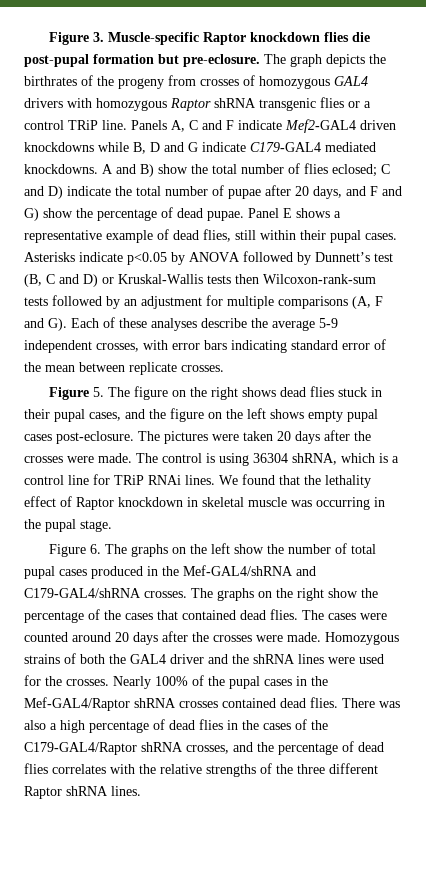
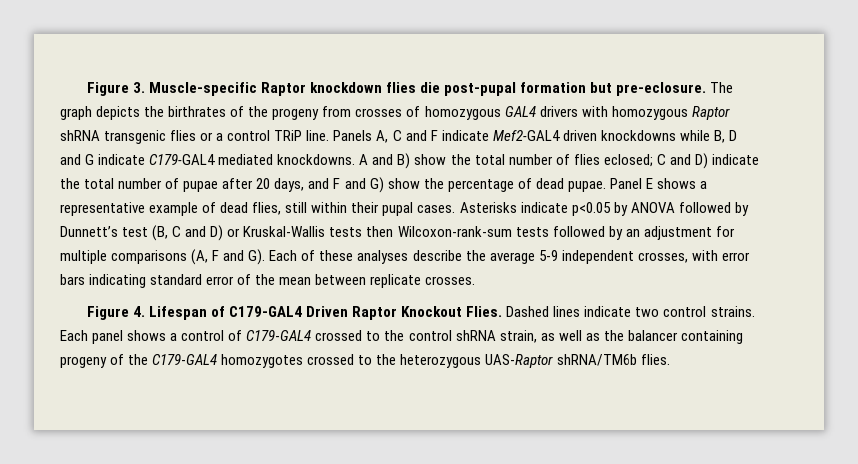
- Figure 5. The figure on the right shows dead flies stuck in their pupal cases, and the figure on the left shows empty pupal cases post-eclosure. The pictures were taken 20 days after the crosses were made. The control is using 36304 shRNA, which is a control line for TRiP RNAi lines. We found that the lethality effect of Raptor knockdown in skeletal muscle was occurring in the pupal stage.
- Figure 6. The graphs on the left show the number of total pupal cases produced in the Mef-GAL4/shRNA and C179-GAL4/shRNA crosses. The graphs on the right show the percentage of the cases that contained dead flies. The cases were counted around 20 days after the crosses were made. Homozygous strains of both the GAL4 driver and the shRNA lines were used for the crosses. Nearly 100% of the pupal cases in the Mef-GAL4/Raptor shRNA crosses contained dead flies. There was also a high percentage of dead flies in the cases of the C179-GAL4/Raptor shRNA crosses, and the percentage of dead flies correlates with the relative strengths of the three different Raptor shRNA lines.
+ Figure 4. Lifespan of C179-GAL4 Driven Raptor Knockout Flies. Dashed lines indicate two control strains. Each panel shows a control of C179-GAL4 crossed to the control shRNA strain, as well as the balancer containing progeny of the C179-GAL4 homozygotes crossed to the heterozygous UAS-Raptor shRNA/TM6b flies.

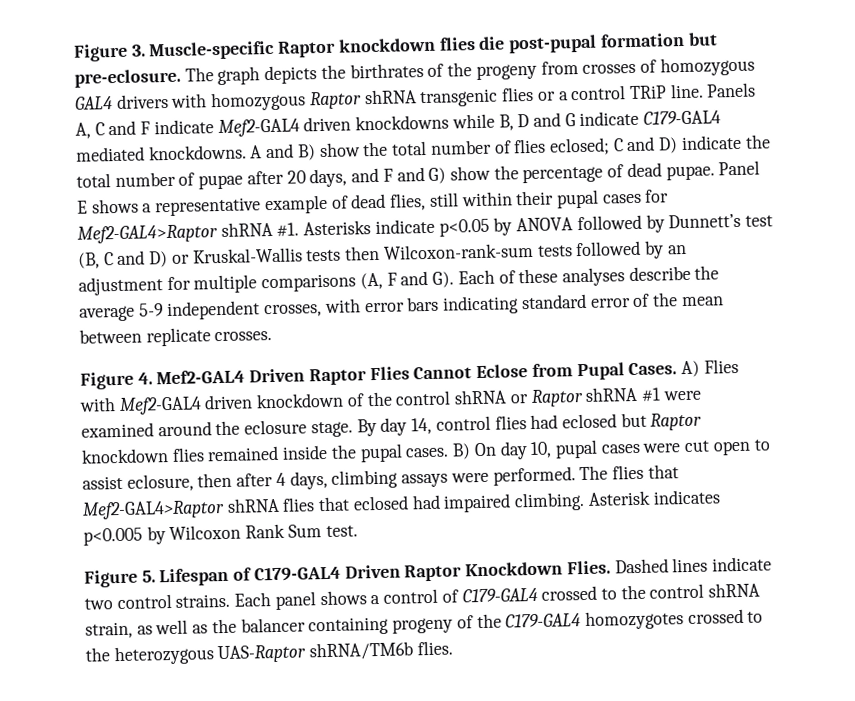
- Panel E shows a representative example of dead flies, still within their pupal cases.
+ Panel E shows a representative example of dead flies, still within their pupal cases for Mef2-GAL4>Raptor shRNA #1.
- Figure 4. Lifespan of C179-GAL4 Driven Raptor Knockout Flies.
+ Figure 4. Mef2-GAL4 Driven Raptor Flies Cannot Eclose from Pupal Cases. A) Flies with Mef2-GAL4 driven knockdown of the control shRNA or Raptor shRNA #1 were examined around the eclosure stage. By day 14, control flies had eclosed but Raptor knockdown flies remained inside the pupal cases. B) On day 10, pupal cases were cut open to assist eclosure, then after 4 days, climbing assays were performed. The flies that Mef2-GAL4>Raptor shRNA flies that eclosed had impaired climbing. Asterisk indicates p<0.005 by Wilcoxon Rank Sum test.
+ Figure 5. Lifespan of C179-GAL4 Driven Raptor Knockdown Flies.

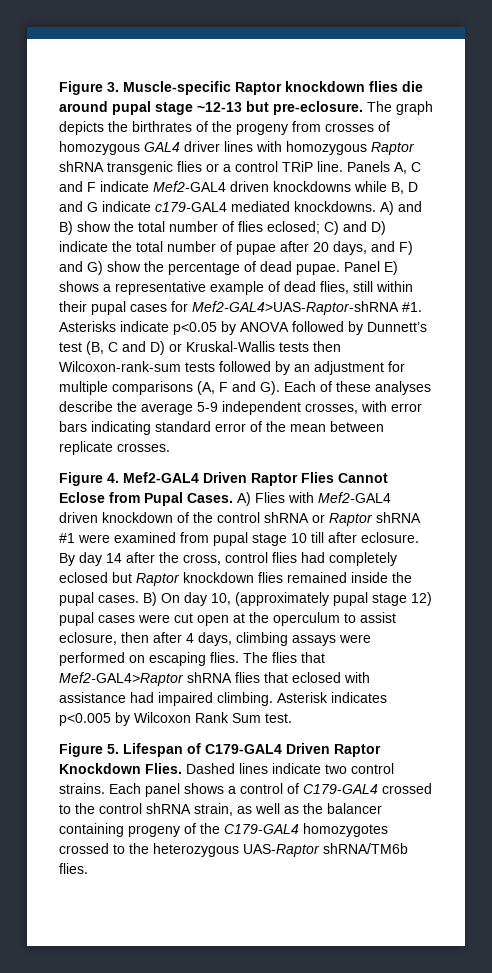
- Figure 3. Muscle-specific Raptor knockdown flies die post-pupal formation but pre-eclosure.
+ Figure 3. Muscle-specific Raptor knockdown flies die around pupal stage ~12-13 but pre-eclosure.
- The graph depicts the birthrates of the progeny from crosses of homozygous GAL4 drivers with homozygous Raptor shRNA transgenic flies or a control TRiP line.
+ The graph depicts the birthrates of the progeny from crosses of homozygous GAL4 driver lines with homozygous Raptor shRNA transgenic flies or a control TRiP line.
- Panels A, C and F indicate Mef2-GAL4 driven knockdowns while B, D and G indicate C179-GAL4 mediated knockdowns.
+ Panels A, C and F indicate Mef2-GAL4 driven knockdowns while B, D and G indicate c179-GAL4 mediated knockdowns.
- A and B) show the total number of flies eclosed; C and D) indicate the total number of pupae after 20 days, and F and G) show the percentage of dead pupae.
+ A) and B) show the total number of flies eclosed; C) and D) indicate the total number of pupae after 20 days, and F) and G) show the percentage of dead pupae.
- Panel E shows a representative example of dead flies, still within their pupal cases for Mef2-GAL4>Raptor shRNA #1.
+ Panel E) shows a representative example of dead flies, still within their pupal cases for Mef2-GAL4>UAS-Raptor-shRNA #1.
- A) Flies with Mef2-GAL4 driven knockdown of the control shRNA or Raptor shRNA #1 were examined around the eclosure stage. By day 14, control flies had eclosed but Raptor knockdown flies remained inside the pupal cases.
+ A) Flies with Mef2-GAL4 driven knockdown of the control shRNA or Raptor shRNA #1 were examined from pupal stage 10 till after eclosure. By day 14 after the cross, control flies had completely eclosed but Raptor knockdown flies remained inside the pupal cases.
- B) On day 10, pupal cases were cut open to assist eclosure, then after 4 days, climbing assays were performed.
+ B) On day 10, (approximately pupal stage 12) pupal cases were cut open at the operculum to assist eclosure, then after 4 days, climbing assays were performed on escaping flies.
- The flies that Mef2-GAL4>Raptor shRNA flies that eclosed had impaired climbing.
+ The flies that Mef2-GAL4>Raptor shRNA flies that eclosed with assistance had impaired climbing.

